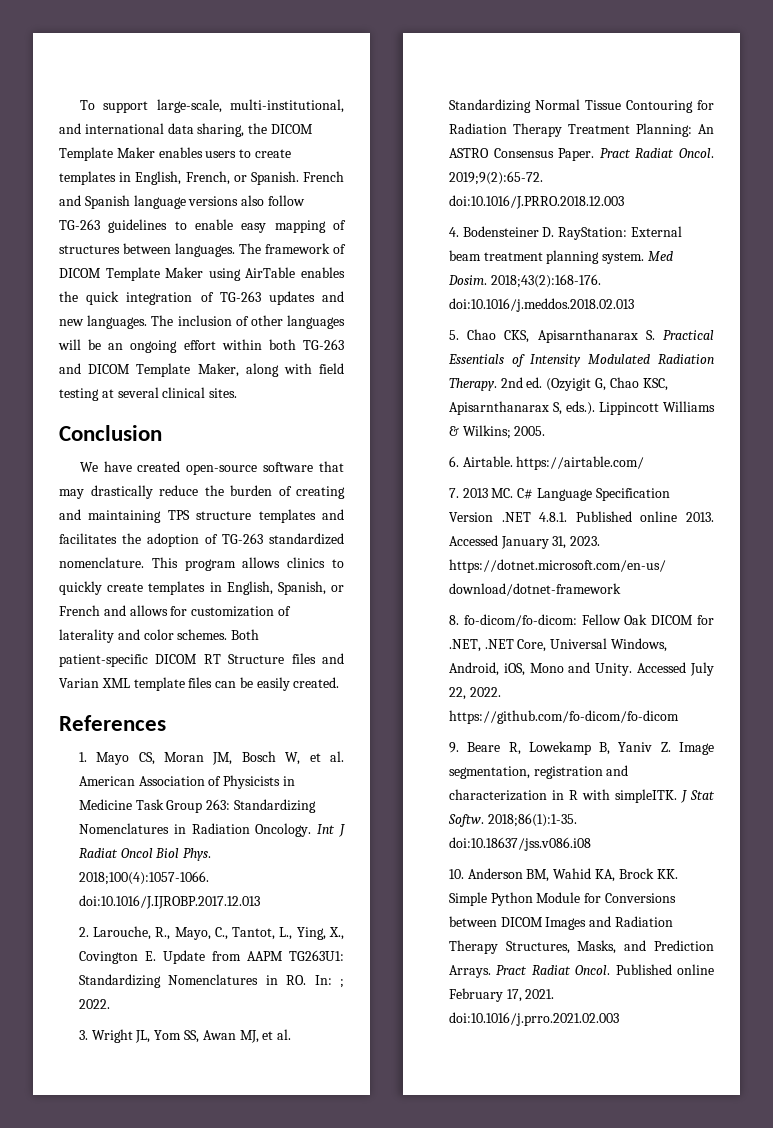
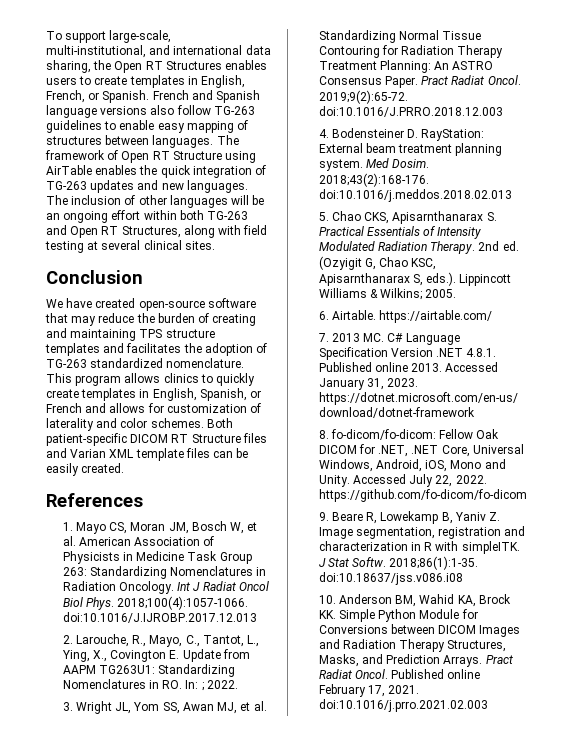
- To support large-scale, multi-institutional, and international data sharing, the DICOM Template Maker enables users to create templates in English, French, or Spanish.
+ To support large-scale, multi-institutional, and international data sharing, the Open RT Structures enables users to create templates in English, French, or Spanish.
- The framework of DICOM Template Maker using AirTable enables the quick integration of TG-263 updates and new languages.
+ The framework of Open RT Structure using AirTable enables the quick integration of TG-263 updates and new languages.
- The inclusion of other languages will be an ongoing effort within both TG-263 and DICOM Template Maker, along with field testing at several clinical sites.
+ The inclusion of other languages will be an ongoing effort within both TG-263 and Open RT Structures, along with field testing at several clinical sites.
- We have created open-source software that may drastically reduce the burden of creating and maintaining TPS structure templates and facilitates the adoption of TG-263 standardized nomenclature.
+ We have created open-source software that may reduce the burden of creating and maintaining TPS structure templates and facilitates the adoption of TG-263 standardized nomenclature.

